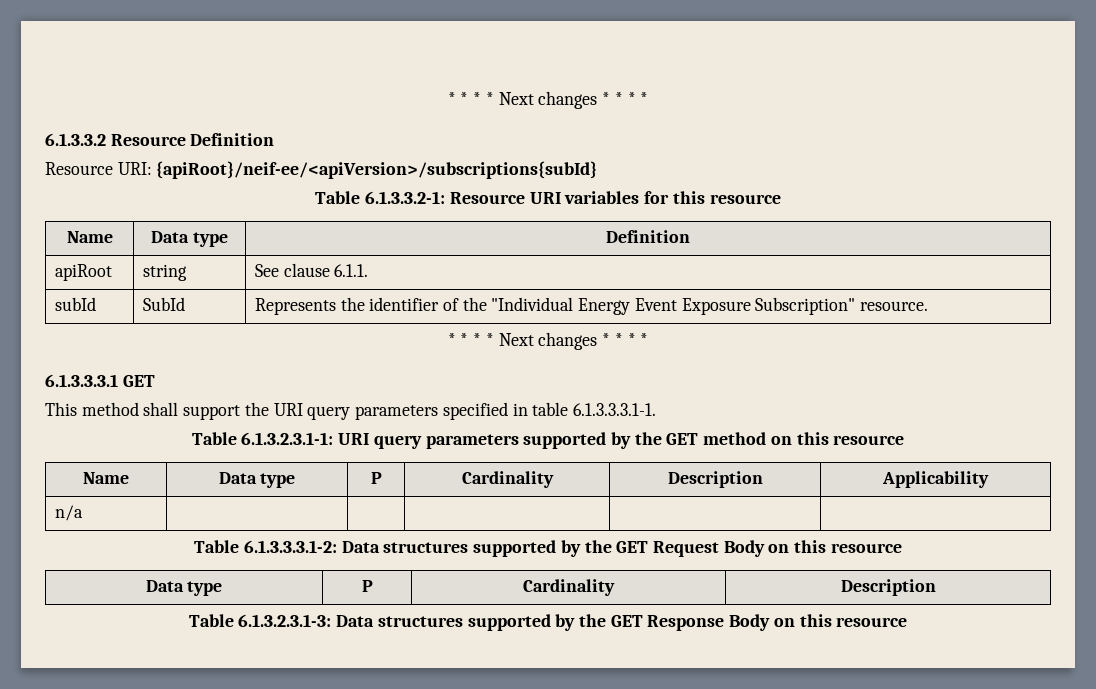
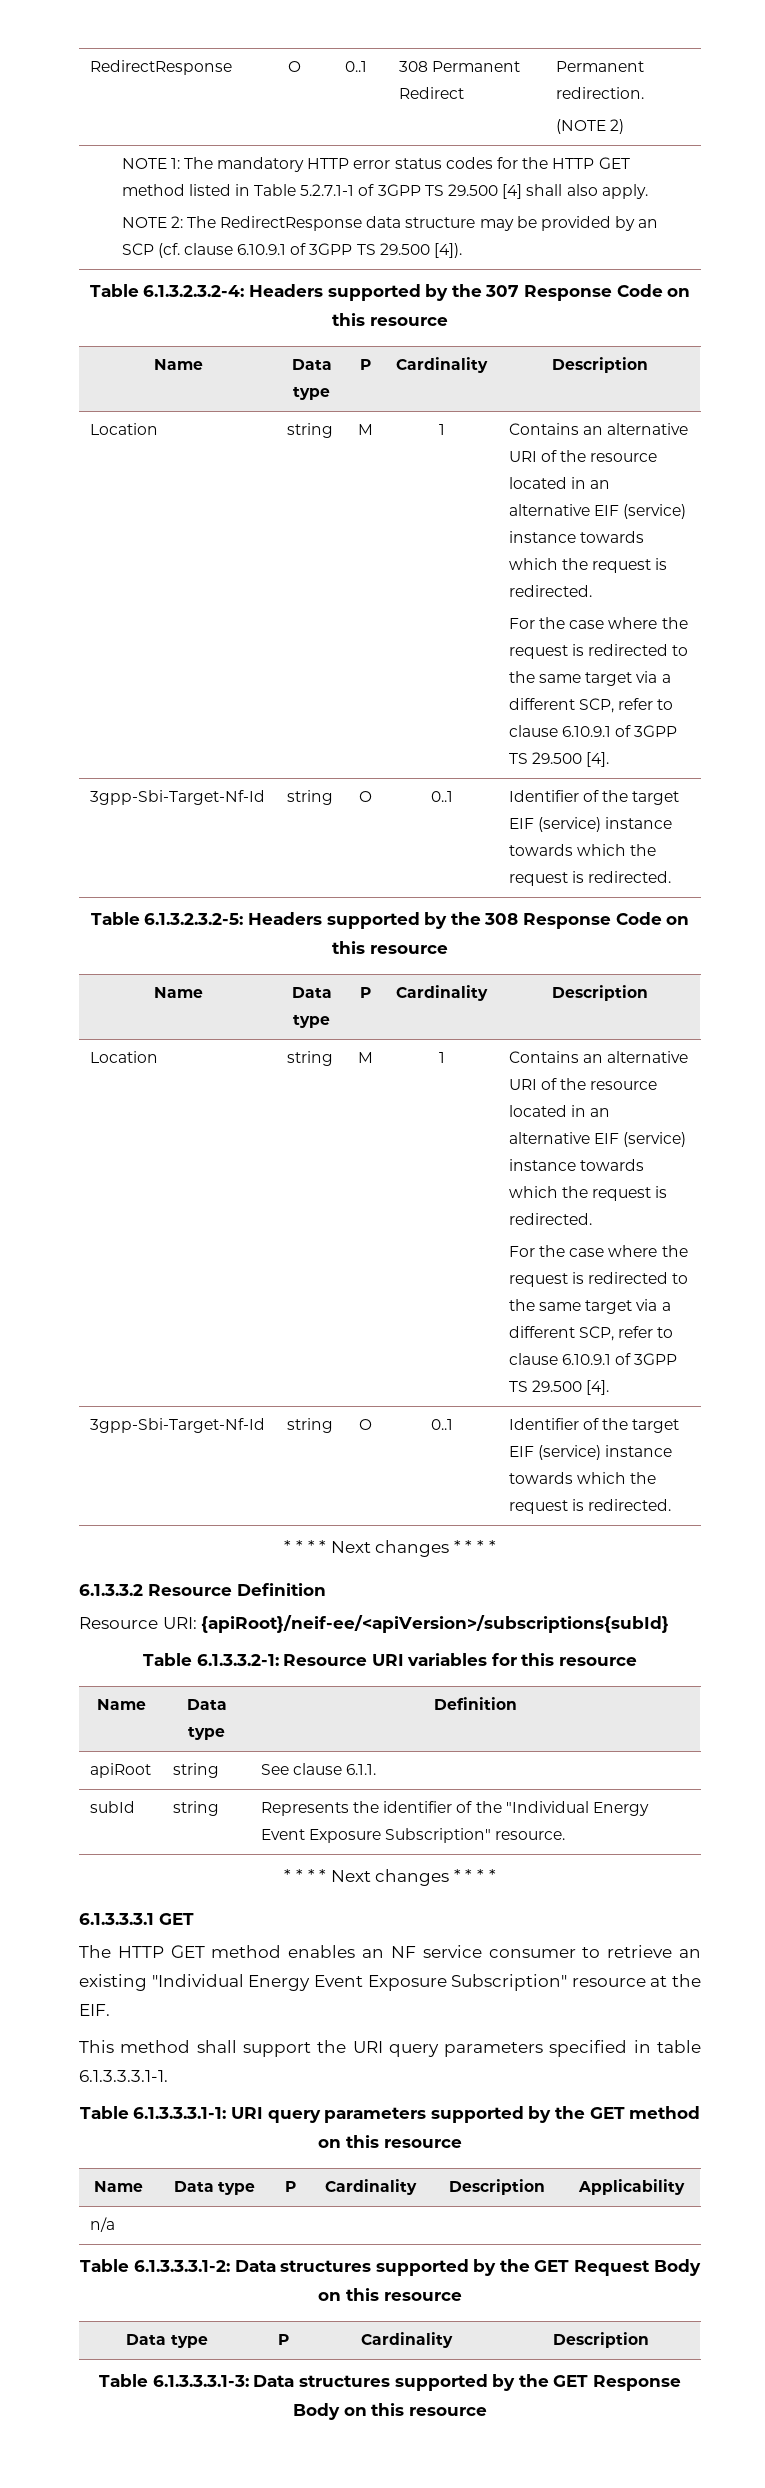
+ RedirectResponse | O | 0..1 | 308 Permanent Redirect | Permanent redirection.
+ (NOTE 2)
+ NOTE 1: The mandatory HTTP error status codes for the HTTP GET method listed in Table 5.2.7.1-1 of 3GPP TS 29.500 [4] shall also apply.
+ NOTE 2: The RedirectResponse data structure may be provided by an SCP (cf. clause 6.10.9.1 of 3GPP TS 29.500 [4]).
+ Table 6.1.3.2.3.2-4: Headers supported by the 307 Response Code on this resource
+ Name | Data type | P | Cardinality | Description
+ Location | string | M | 1 | Contains an alternative URI of the resource located in an alternative EIF (service) instance towards which the request is redirected.
+ For the case where the request is redirected to the same target via a different SCP, refer to clause 6.10.9.1 of 3GPP TS 29.500 [4].
+ 3gpp-Sbi-Target-Nf-Id | string | O | 0..1 | Identifier of the target EIF (service) instance towards which the request is redirected.
+ Table 6.1.3.2.3.2-5: Headers supported by the 308 Response Code on this resource
+ Name | Data type | P | Cardinality | Description
+ Location | string | M | 1 | Contains an alternative URI of the resource located in an alternative EIF (service) instance towards which the request is redirected.
+ For the case where the request is redirected to the same target via a different SCP, refer to clause 6.10.9.1 of 3GPP TS 29.500 [4].
+ 3gpp-Sbi-Target-Nf-Id | string | O | 0..1 | Identifier of the target EIF (service) instance towards which the request is redirected.
- subId | SubId | Represents the identifier of the "Individual Energy Event Exposure Subscription" resource.
+ subId | string | Represents the identifier of the "Individual Energy Event Exposure Subscription" resource.
+ The HTTP GET method enables an NF service consumer to retrieve an existing "Individual Energy Event Exposure Subscription" resource at the EIF.
- Table 6.1.3.2.3.1-1: URI query parameters supported by the GET method on this resource
+ Table 6.1.3.3.3.1-1: URI query parameters supported by the GET method on this resource
- Table 6.1.3.2.3.1-3: Data structures supported by the GET Response Body on this resource
+ Table 6.1.3.3.3.1-3: Data structures supported by the GET Response Body on this resource

